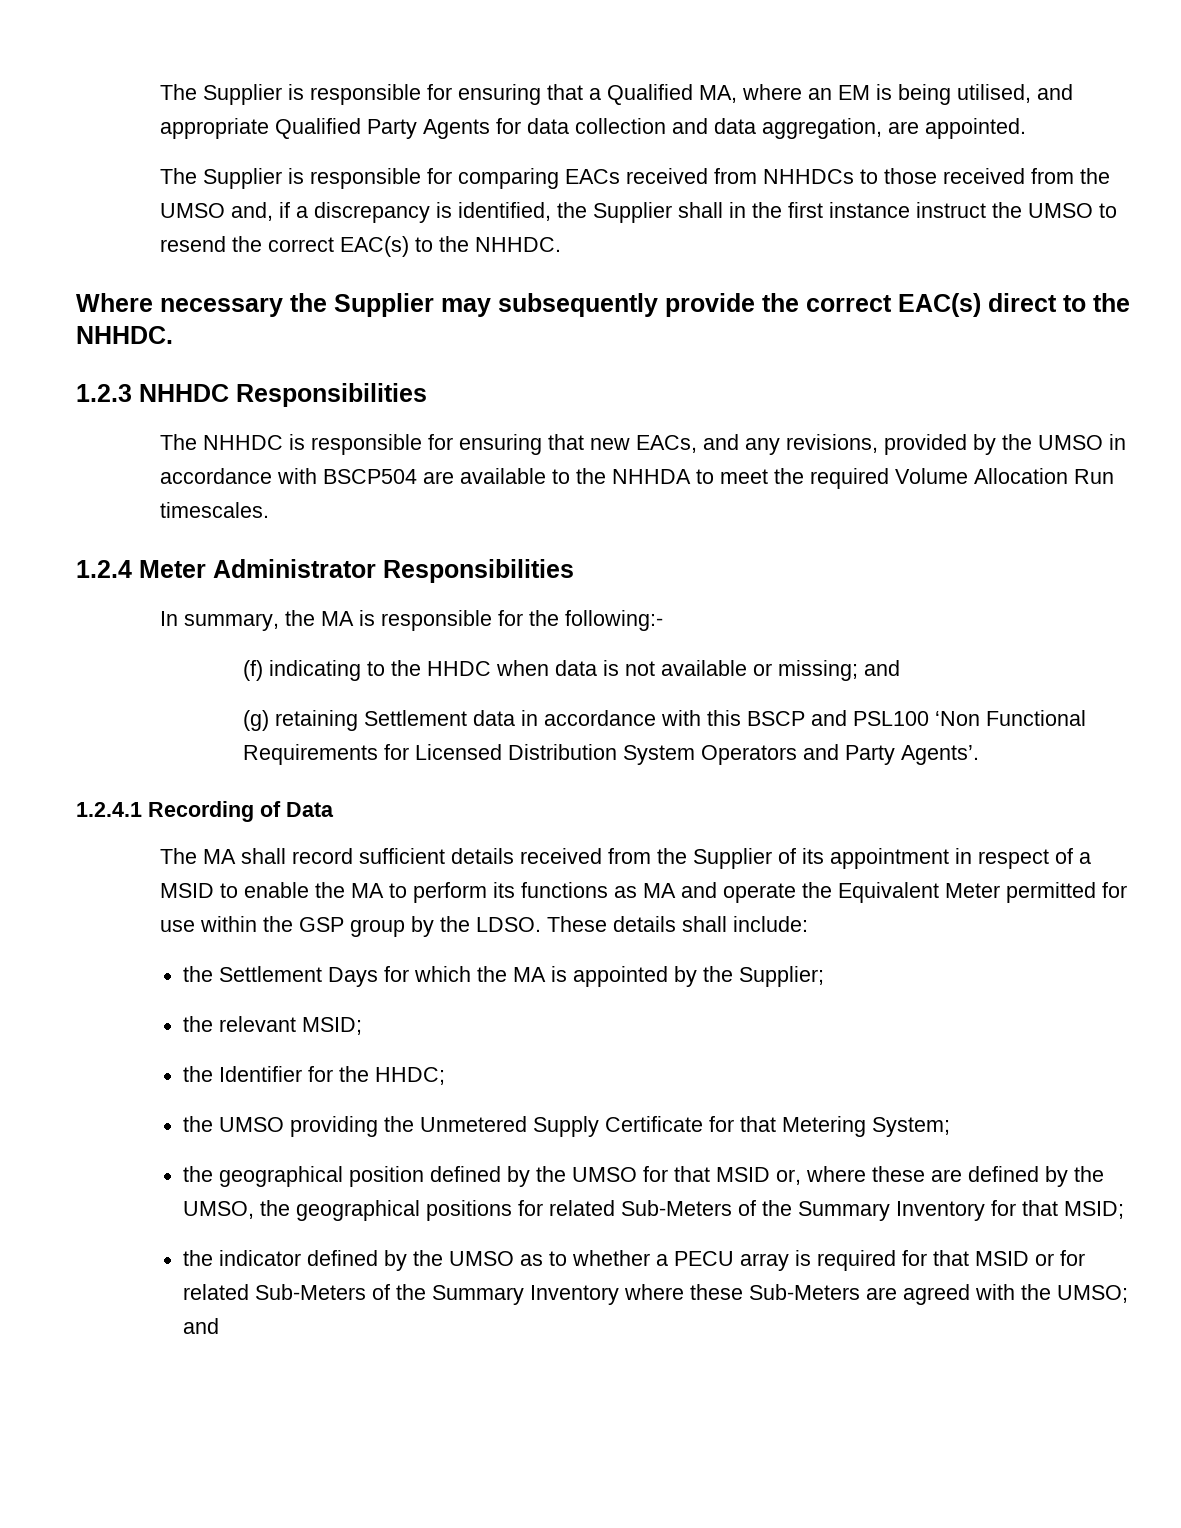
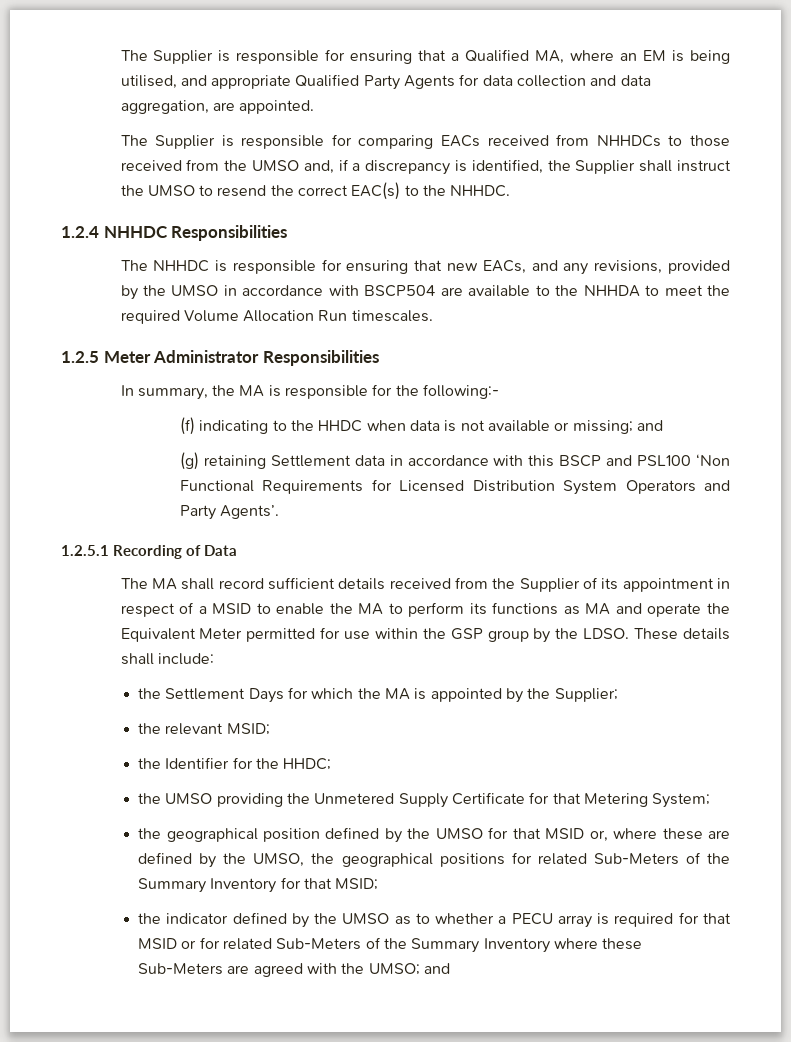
- The Supplier is responsible for comparing EACs received from NHHDCs to those received from the UMSO and, if a discrepancy is identified, the Supplier shall in the first instance instruct the UMSO to resend the correct EAC(s) to the NHHDC.
+ The Supplier is responsible for comparing EACs received from NHHDCs to those received from the UMSO and, if a discrepancy is identified, the Supplier shall instruct the UMSO to resend the correct EAC(s) to the NHHDC.
- Where necessary the Supplier may subsequently provide the correct EAC(s) direct to the NHHDC.
- 1.2.3 NHHDC Responsibilities
+ 1.2.4 NHHDC Responsibilities
- 1.2.4 Meter Administrator Responsibilities
+ 1.2.5 Meter Administrator Responsibilities
- 1.2.4.1 Recording of Data
+ 1.2.5.1 Recording of Data

